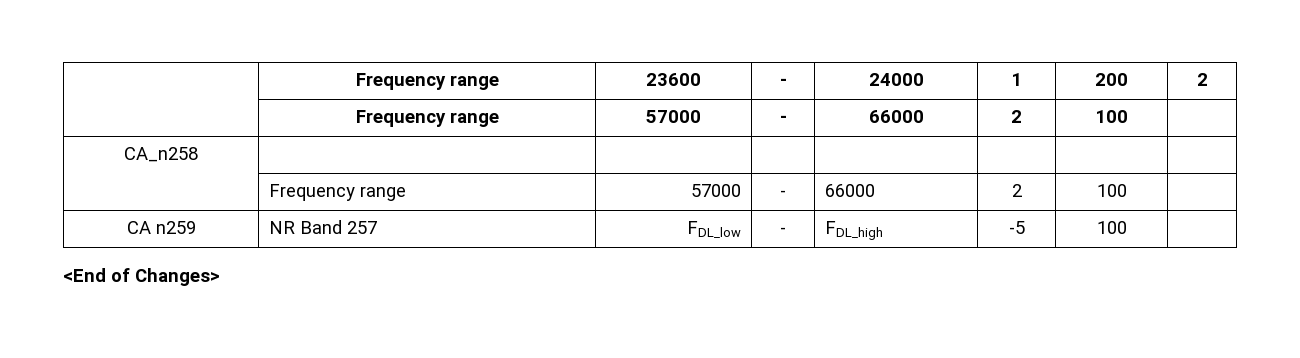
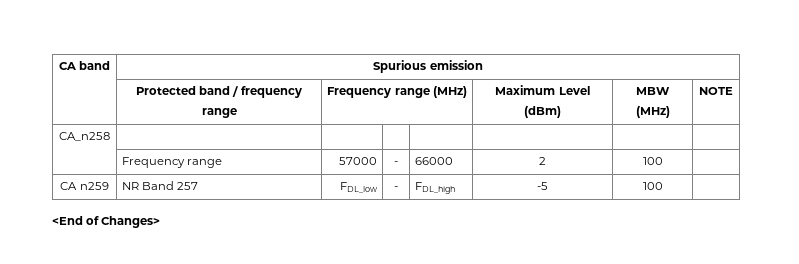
- | Frequency range | 23600 | - | 24000 | 1 | 200 | 2
- | Frequency range | 57000 | - | 66000 | 2 | 100 |
+ CA band | Spurious emission
+ | Protected band / frequency range | Frequency range (MHz) | Maximum Level (dBm) | MBW (MHz) | NOTE

